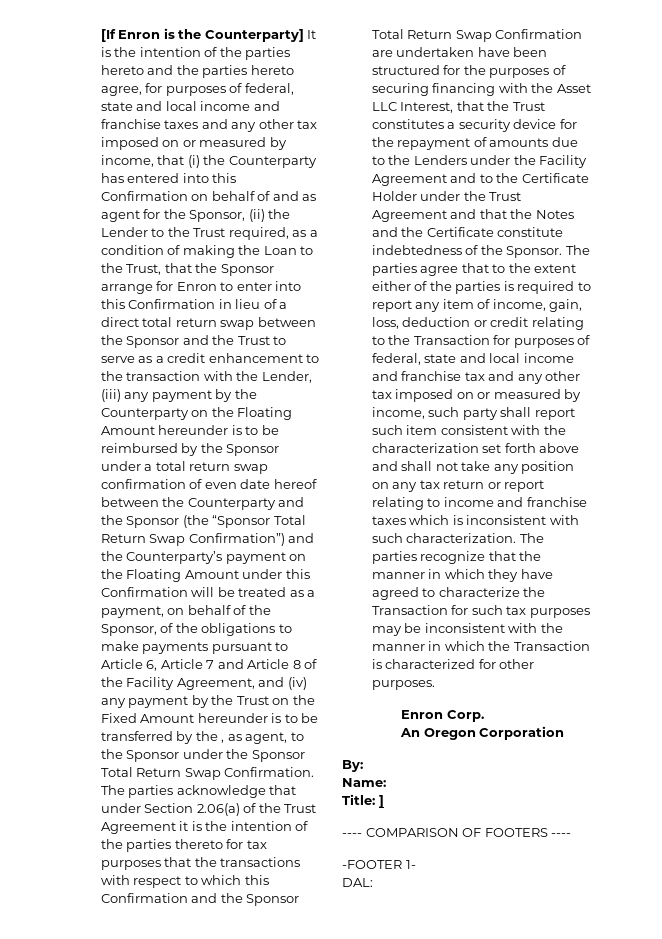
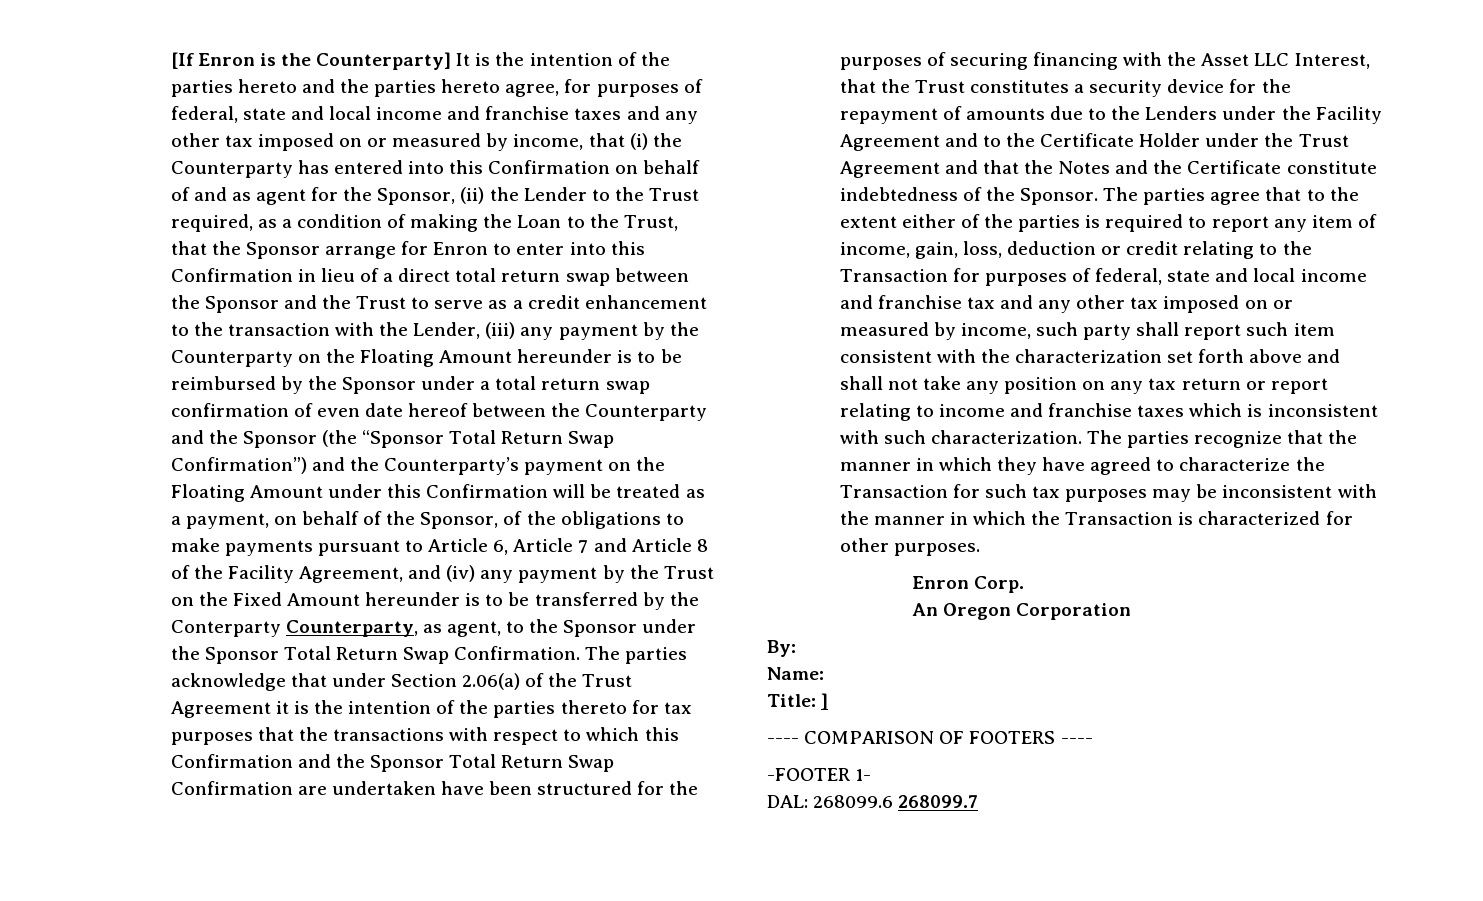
- [If Enron is the Counterparty] It is the intention of the parties hereto and the parties hereto agree, for purposes of federal, state and local income and franchise taxes and any other tax imposed on or measured by income, that (i) the Counterparty has entered into this Confirmation on behalf of and as agent for the Sponsor, (ii) the Lender to the Trust required, as a condition of making the Loan to the Trust, that the Sponsor arrange for Enron to enter into this Confirmation in lieu of a direct total return swap between the Sponsor and the Trust to serve as a credit enhancement to the transaction with the Lender, (iii) any payment by the Counterparty on the Floating Amount hereunder is to be reimbursed by the Sponsor under a total return swap confirmation of even date hereof between the Counterparty and the Sponsor (the “Sponsor Total Return Swap Confirmation”) and the Counterparty’s payment on the Floating Amount under this Confirmation will be treated as a payment, on behalf of the Sponsor, of the obligations to make payments pursuant to Article 6, Article 7 and Article 8 of the Facility Agreement, and (iv) any payment by the Trust on the Fixed Amount hereunder is to be transferred by the , as agent, to the Sponsor under the Sponsor Total Return Swap Confirmation.
+ [If Enron is the Counterparty] It is the intention of the parties hereto and the parties hereto agree, for purposes of federal, state and local income and franchise taxes and any other tax imposed on or measured by income, that (i) the Counterparty has entered into this Confirmation on behalf of and as agent for the Sponsor, (ii) the Lender to the Trust required, as a condition of making the Loan to the Trust, that the Sponsor arrange for Enron to enter into this Confirmation in lieu of a direct total return swap between the Sponsor and the Trust to serve as a credit enhancement to the transaction with the Lender, (iii) any payment by the Counterparty on the Floating Amount hereunder is to be reimbursed by the Sponsor under a total return swap confirmation of even date hereof between the Counterparty and the Sponsor (the “Sponsor Total Return Swap Confirmation”) and the Counterparty’s payment on the Floating Amount under this Confirmation will be treated as a payment, on behalf of the Sponsor, of the obligations to make payments pursuant to Article 6, Article 7 and Article 8 of the Facility Agreement, and (iv) any payment by the Trust on the Fixed Amount hereunder is to be transferred by the Conterparty Counterparty, as agent, to the Sponsor under the Sponsor Total Return Swap Confirmation.
- DAL:
+ DAL: 268099.6 268099.7

